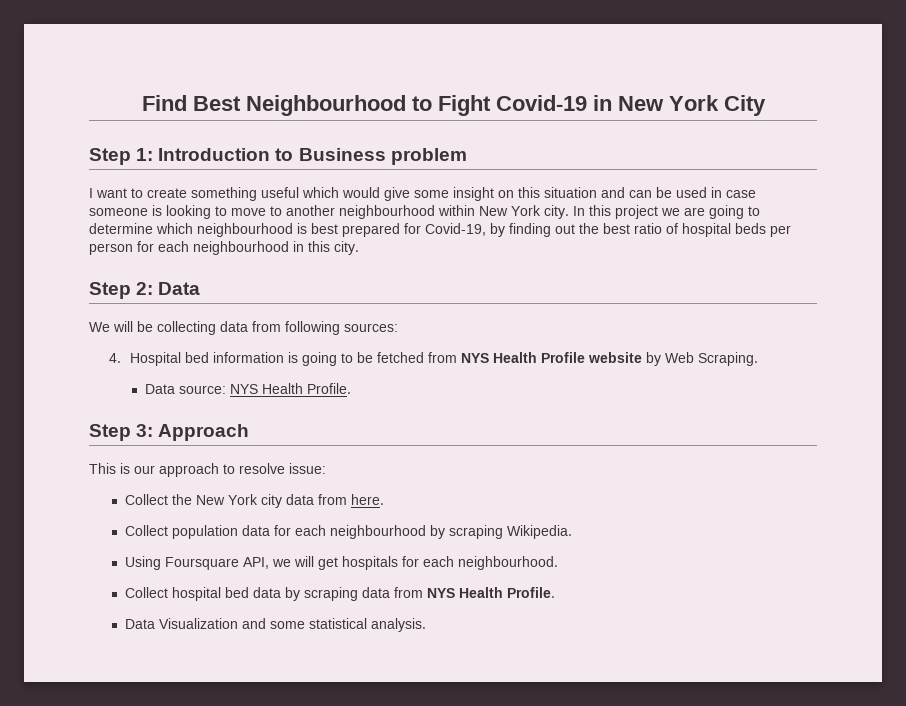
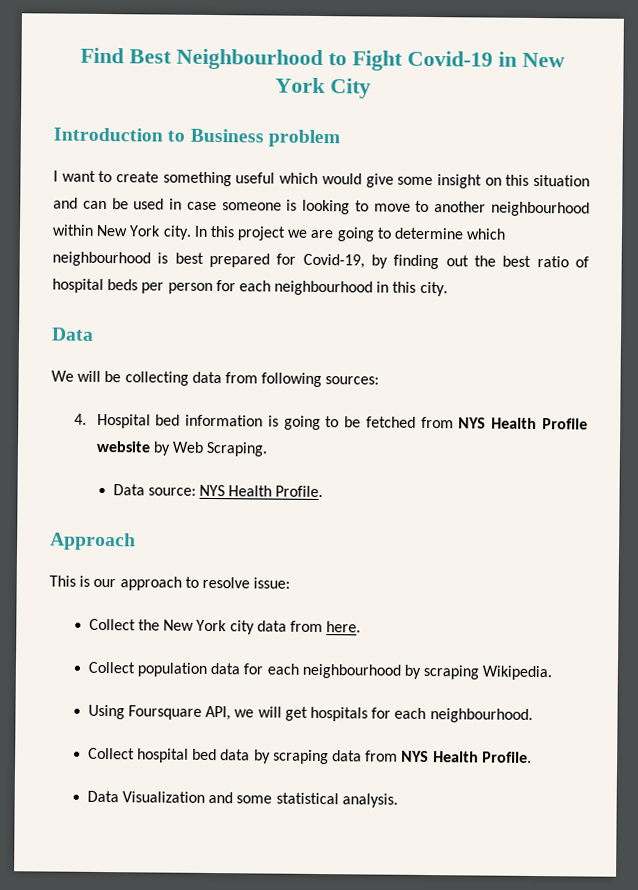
- Step 1: Introduction to Business problem
+ Introduction to Business problem
  In this project we are going to determine which neighbourhood is best prepared for Covid-19, by finding out the best ratio of hospital beds per person for each neighbourhood in this city.
- Step 2: Data
+ Data
- Step 3: Approach
+ Approach

